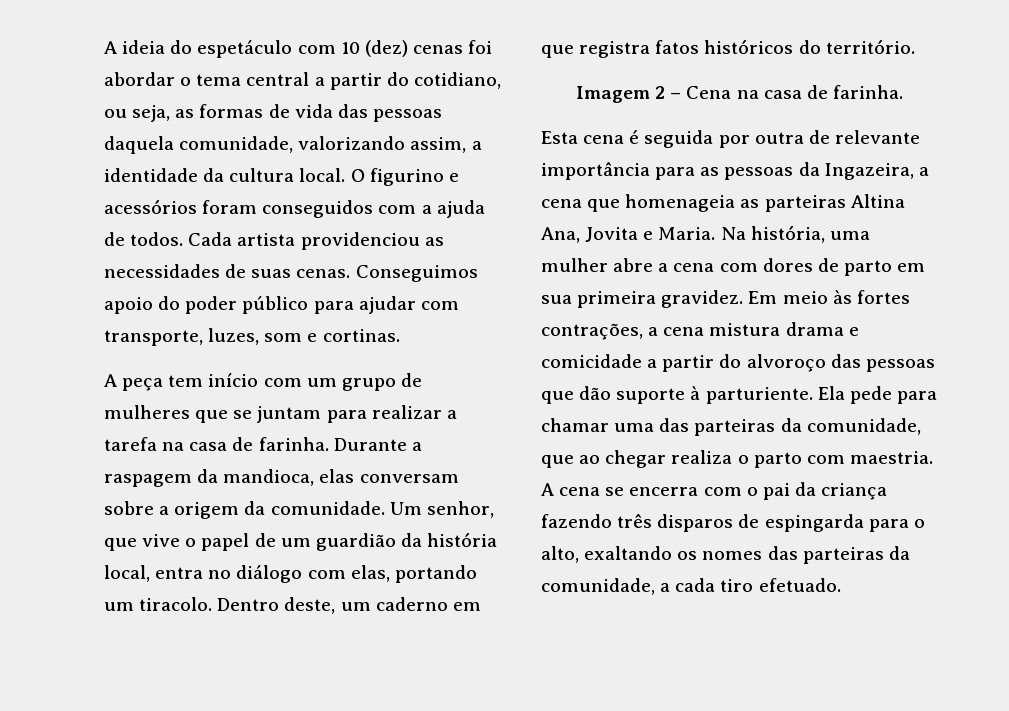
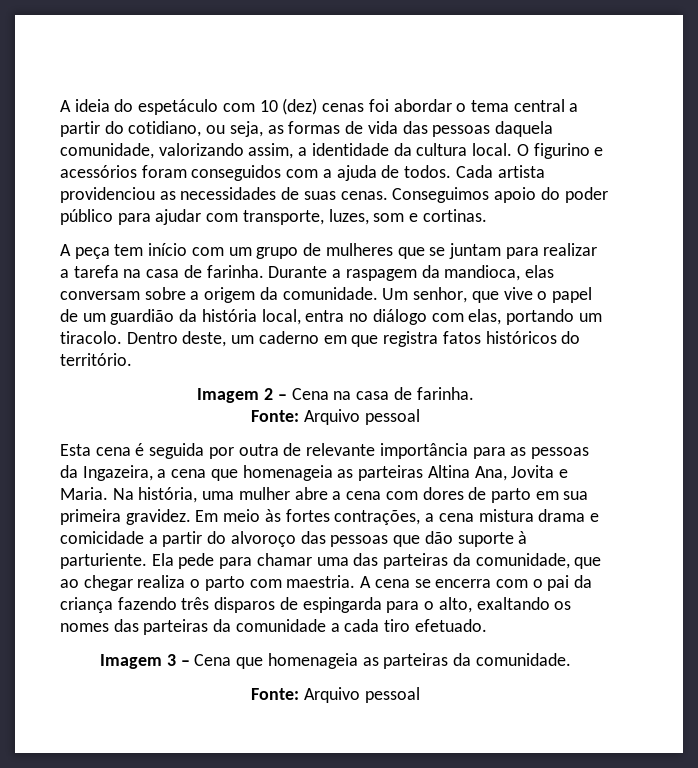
  Imagem 2 – Cena na casa de farinha.
+ Fonte: Arquivo pessoal
- A cena se encerra com o pai da criança fazendo três disparos de espingarda para o alto, exaltando os nomes das parteiras da comunidade, a cada tiro efetuado.
+ A cena se encerra com o pai da criança fazendo três disparos de espingarda para o alto, exaltando os nomes das parteiras da comunidade a cada tiro efetuado.
+ Imagem 3 – Cena que homenageia as parteiras da comunidade.
+ Fonte: Arquivo pessoal

